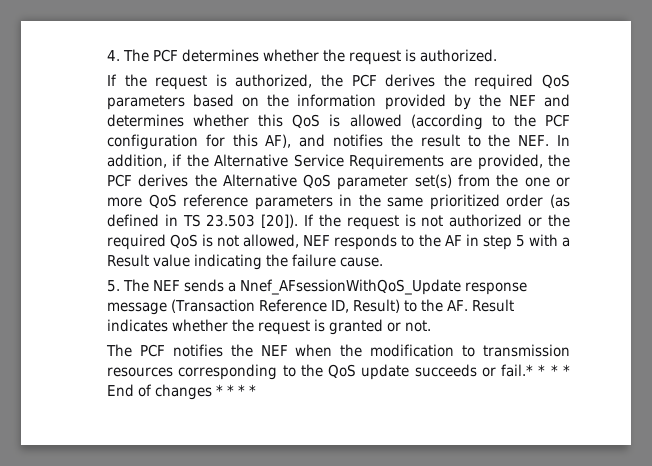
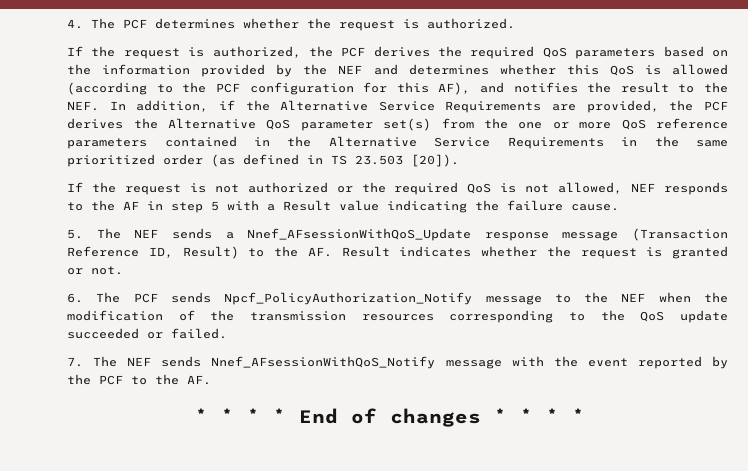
- If the request is authorized, the PCF derives the required QoS parameters based on the information provided by the NEF and determines whether this QoS is allowed (according to the PCF configuration for this AF), and notifies the result to the NEF. In addition, if the Alternative Service Requirements are provided, the PCF derives the Alternative QoS parameter set(s) from the one or more QoS reference parameters in the same prioritized order (as defined in TS 23.503 [20]). If the request is not authorized or the required QoS is not allowed, NEF responds to the AF in step 5 with a Result value indicating the failure cause.
+ If the request is authorized, the PCF derives the required QoS parameters based on the information provided by the NEF and determines whether this QoS is allowed (according to the PCF configuration for this AF), and notifies the result to the NEF. In addition, if the Alternative Service Requirements are provided, the PCF derives the Alternative QoS parameter set(s) from the one or more QoS reference parameters contained in the Alternative Service Requirements in the same prioritized order (as defined in TS 23.503 [20]).
+ If the request is not authorized or the required QoS is not allowed, NEF responds to the AF in step 5 with a Result value indicating the failure cause.
- The PCF notifies the NEF when the modification to transmission resources corresponding to the QoS update succeeds or fail.* * * * End of changes * * * *
+ 6. The PCF sends Npcf_PolicyAuthorization_Notify message to the NEF when the modification of the transmission resources corresponding to the QoS update succeeded or failed.
+ 7. The NEF sends Nnef_AFsessionWithQoS_Notify message with the event reported by the PCF to the AF.
+ * * * * End of changes * * * *

